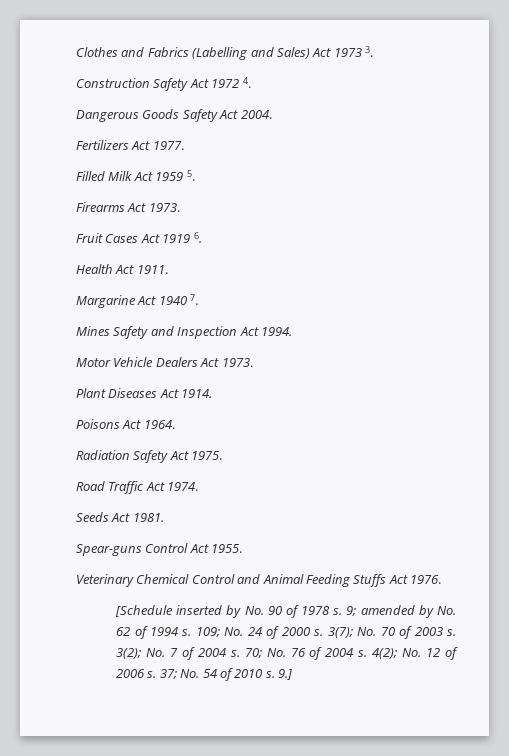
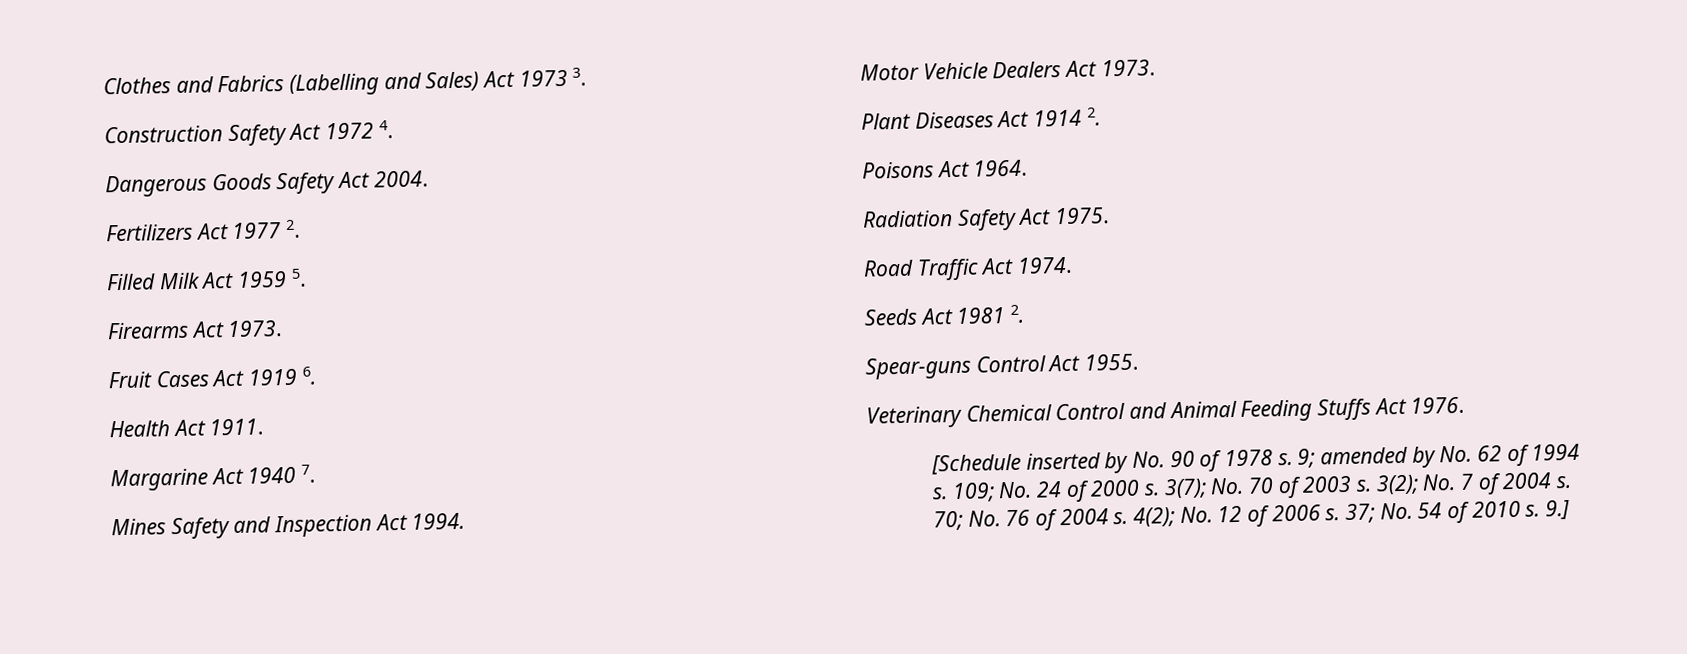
- Fertilizers Act 1977.
+ Fertilizers Act 1977 2.
- Plant Diseases Act 1914.
+ Plant Diseases Act 1914 2.
- Seeds Act 1981.
+ Seeds Act 1981 2.

